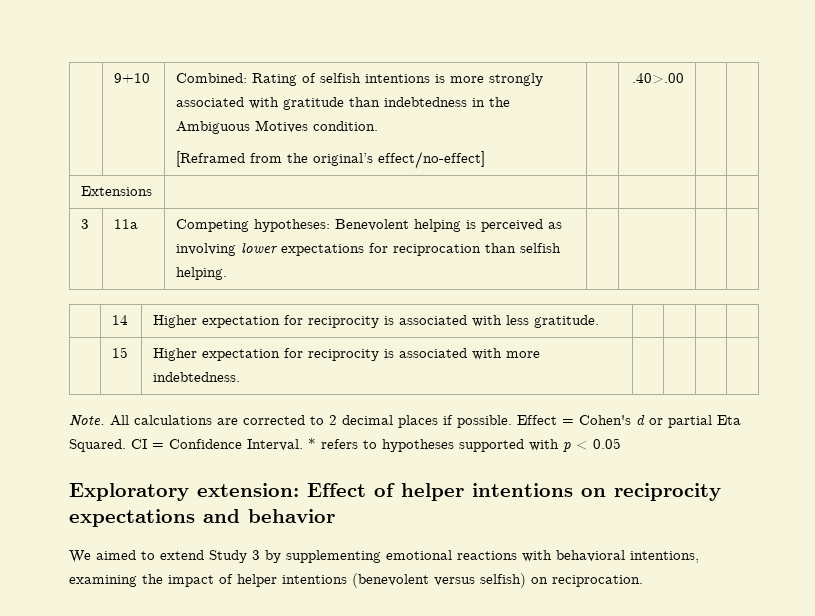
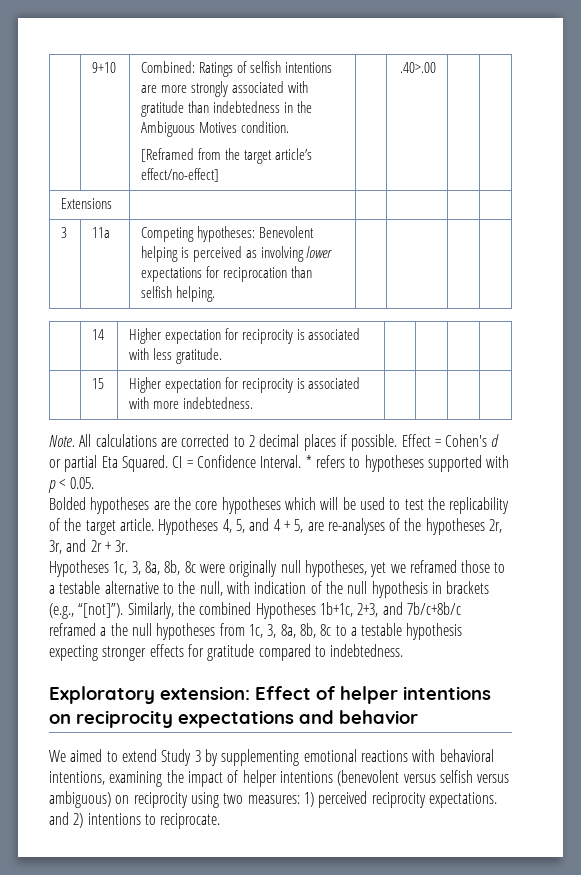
- | 9+10 | Combined: Rating of selfish intentions is more strongly associated with gratitude than indebtedness in the Ambiguous Motives condition.
- [Reframed from the original’s effect/no-effect] | | .40>.00 | |
+ | 9+10 | Combined: Ratings of selfish intentions are more strongly associated with gratitude than indebtedness in the Ambiguous Motives condition.
+ [Reframed from the target article’s effect/no-effect] | | .40>.00 | |
- * refers to hypotheses supported with p < 0.05
+ * refers to hypotheses supported with p < 0.05.
+ Bolded hypotheses are the core hypotheses which will be used to test the replicability of the target article. Hypotheses 4, 5, and 4 + 5, are re-analyses of the hypotheses 2r, 3r, and 2r + 3r.
+ Hypotheses 1c, 3, 8a, 8b, 8c were originally null hypotheses, yet we reframed those to a testable alternative to the null, with indication of the null hypothesis in brackets (e.g., “[not]”). Similarly, the combined Hypotheses 1b+1c, 2+3, and 7b/c+8b/c reframed a the null hypotheses from 1c, 3, 8a, 8b, 8c to a testable hypothesis expecting stronger effects for gratitude compared to indebtedness.
- We aimed to extend Study 3 by supplementing emotional reactions with behavioral intentions, examining the impact of helper intentions (benevolent versus selfish) on reciprocation.
+ We aimed to extend Study 3 by supplementing emotional reactions with behavioral intentions, examining the impact of helper intentions (benevolent versus selfish versus ambiguous) on reciprocity using two measures: 1) perceived reciprocity expectations. and 2) intentions to reciprocate.

